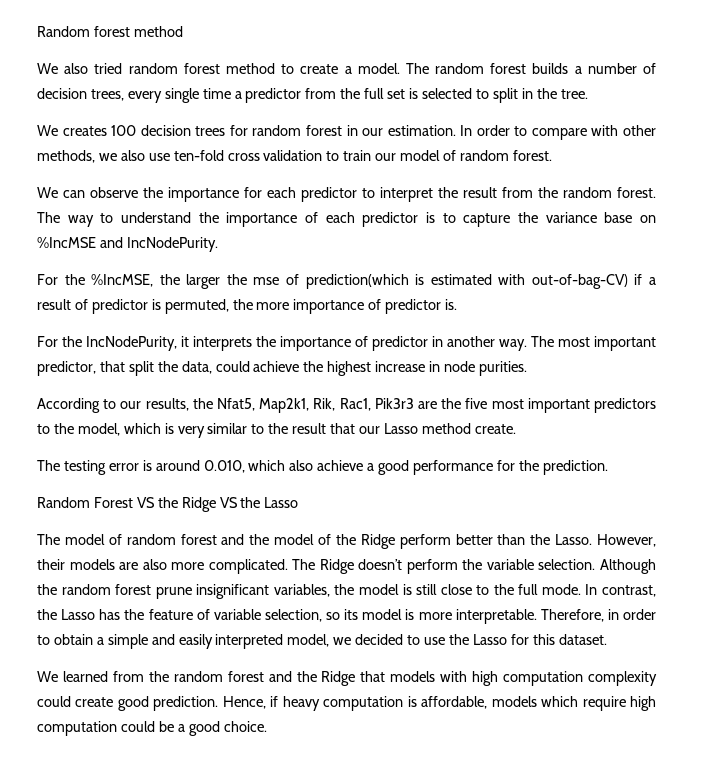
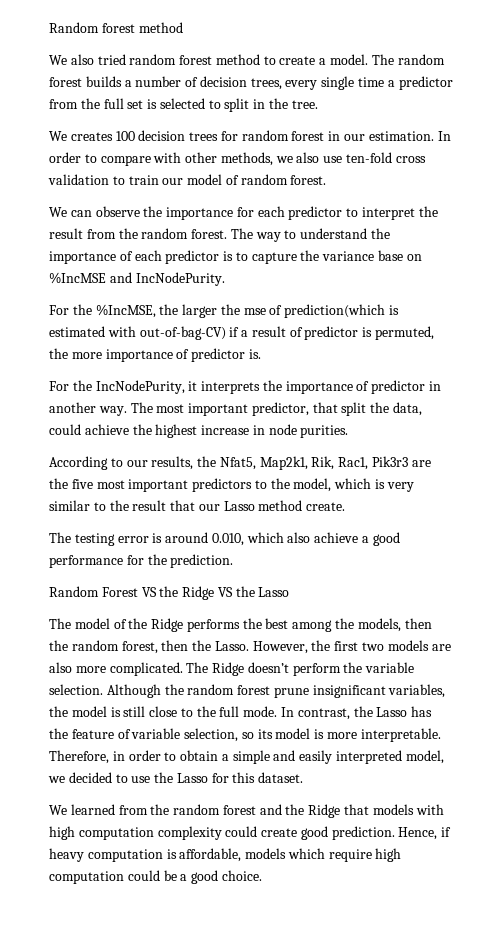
- The model of random forest and the model of the Ridge perform better than the Lasso. However, their models are also more complicated.
+ The model of the Ridge performs the best among the models, then the random forest, then the Lasso. However, the first two models are also more complicated.

